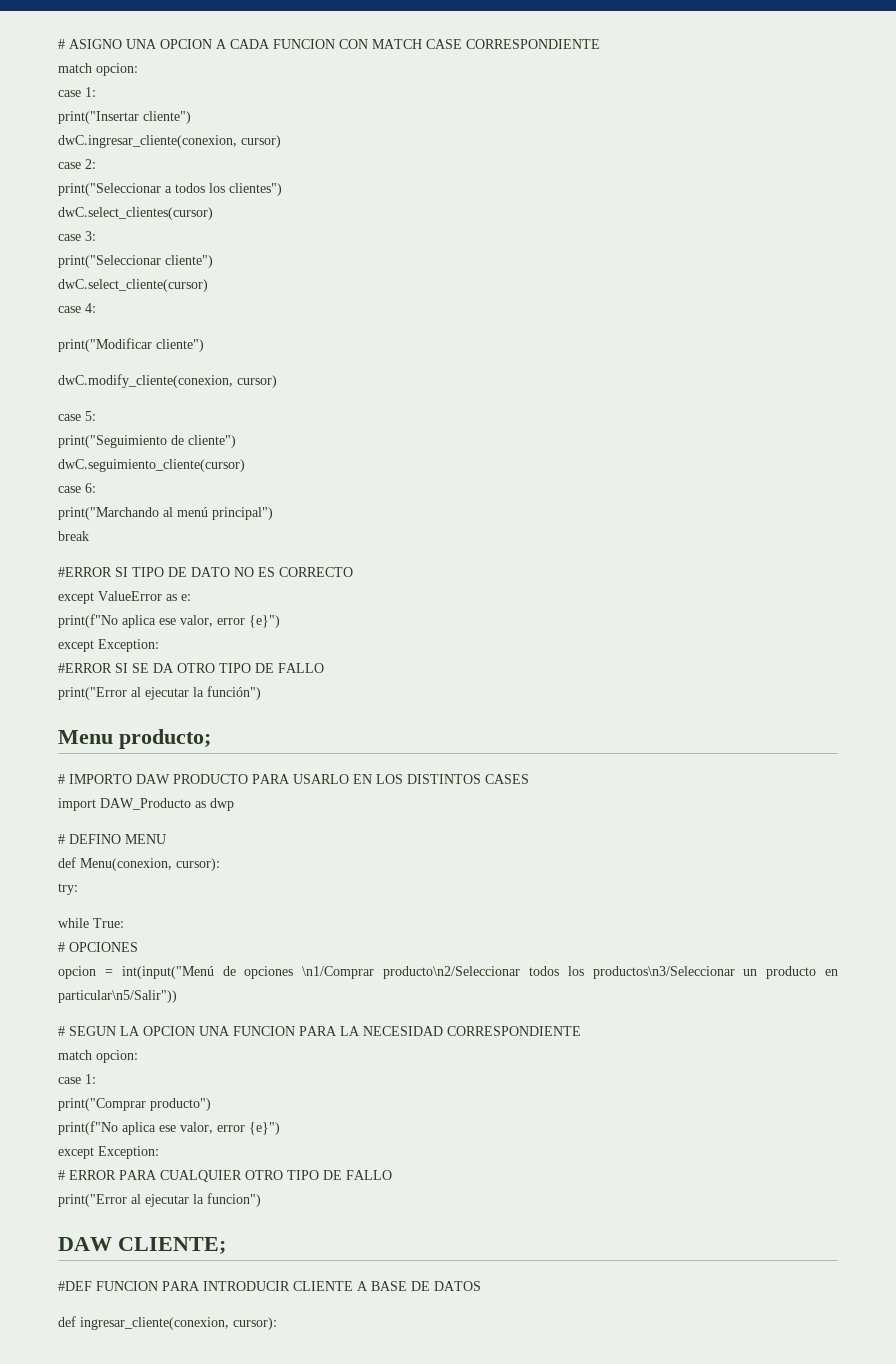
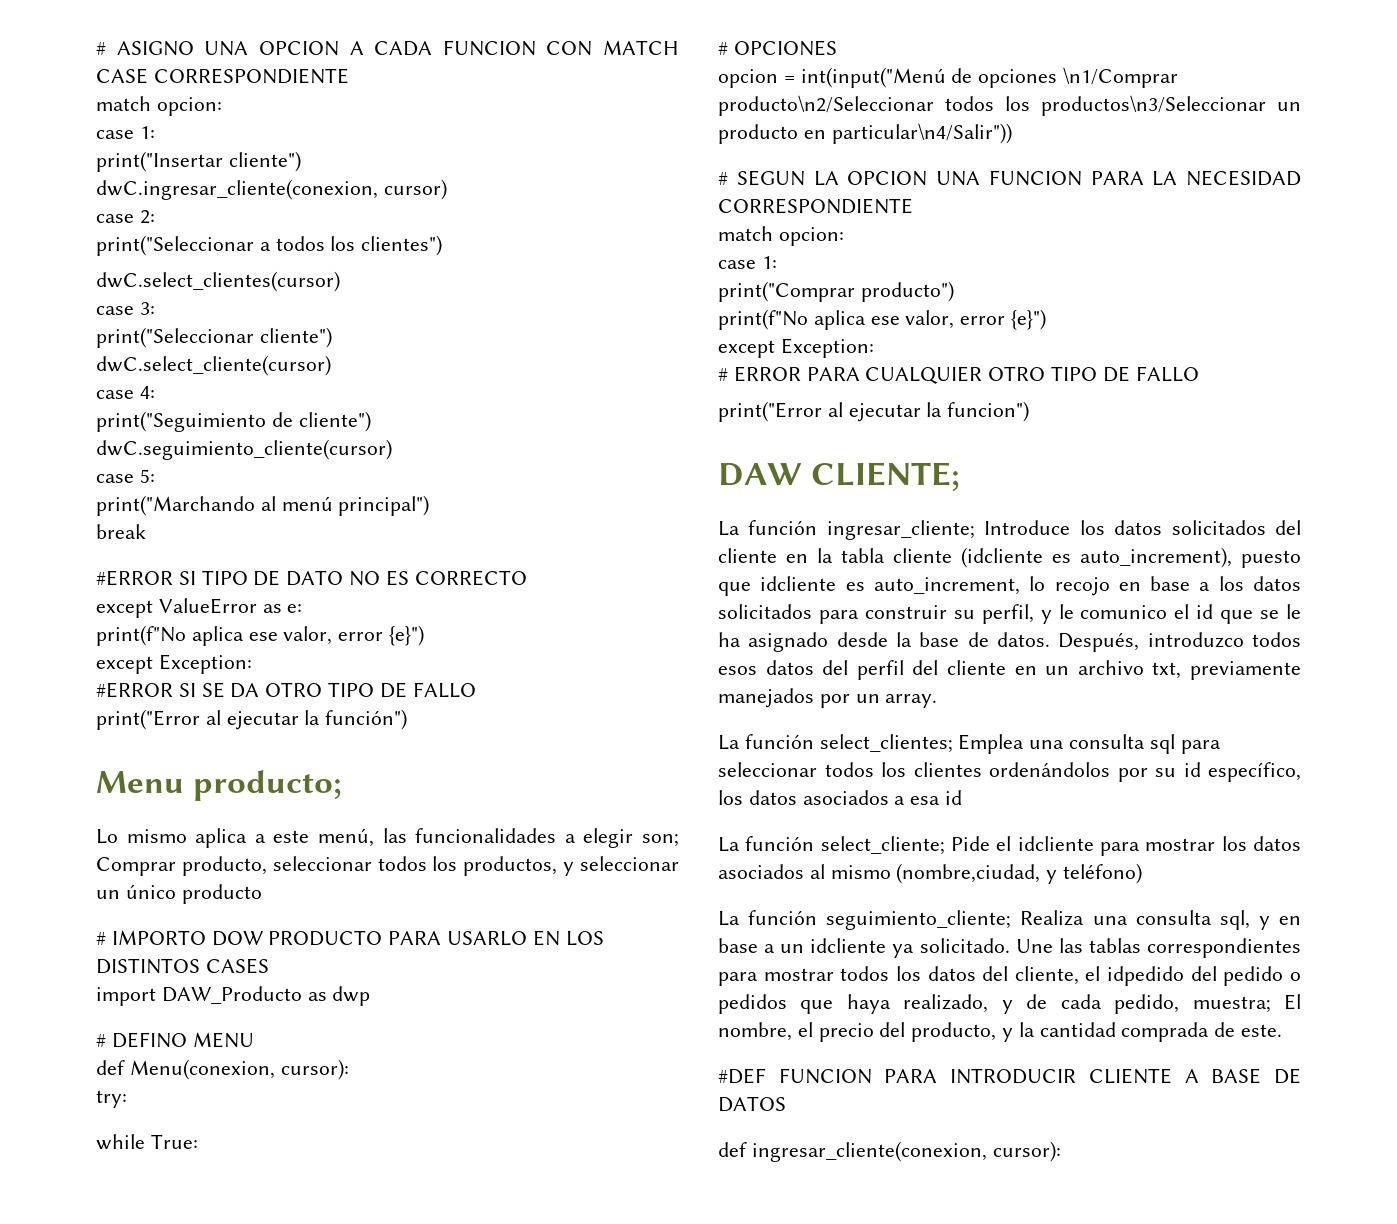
- print("Modificar cliente")
- dwC.modify_cliente(conexion, cursor)
- case 5:
- case 6:
+ case 5:
+ Lo mismo aplica a este menú, las funcionalidades a elegir son; Comprar producto, seleccionar todos los productos, y seleccionar un único producto
- # IMPORTO DAW PRODUCTO PARA USARLO EN LOS DISTINTOS CASES
+ # IMPORTO DOW PRODUCTO PARA USARLO EN LOS DISTINTOS CASES
- opcion = int(input("Menú de opciones \n1/Comprar producto\n2/Seleccionar todos los productos\n3/Seleccionar un producto en particular\n5/Salir"))
+ opcion = int(input("Menú de opciones \n1/Comprar producto\n2/Seleccionar todos los productos\n3/Seleccionar un producto en particular\n4/Salir"))
+ La función ingresar_cliente; Introduce los datos solicitados del cliente en la tabla cliente (idcliente es auto_increment), puesto que idcliente es auto_increment, lo recojo en base a los datos solicitados para construir su perfil, y le comunico el id que se le ha asignado desde la base de datos. Después, introduzco todos esos datos del perfil del cliente en un archivo txt, previamente manejados por un array.
+ La función select_clientes; Emplea una consulta sql para seleccionar todos los clientes ordenándolos por su id específico, los datos asociados a esa id
+ La función select_cliente; Pide el idcliente para mostrar los datos asociados al mismo (nombre,ciudad, y teléfono)
+ La función seguimiento_cliente; Realiza una consulta sql, y en base a un idcliente ya solicitado. Une las tablas correspondientes para mostrar todos los datos del cliente, el idpedido del pedido o pedidos que haya realizado, y de cada pedido, muestra; El nombre, el precio del producto, y la cantidad comprada de este.

